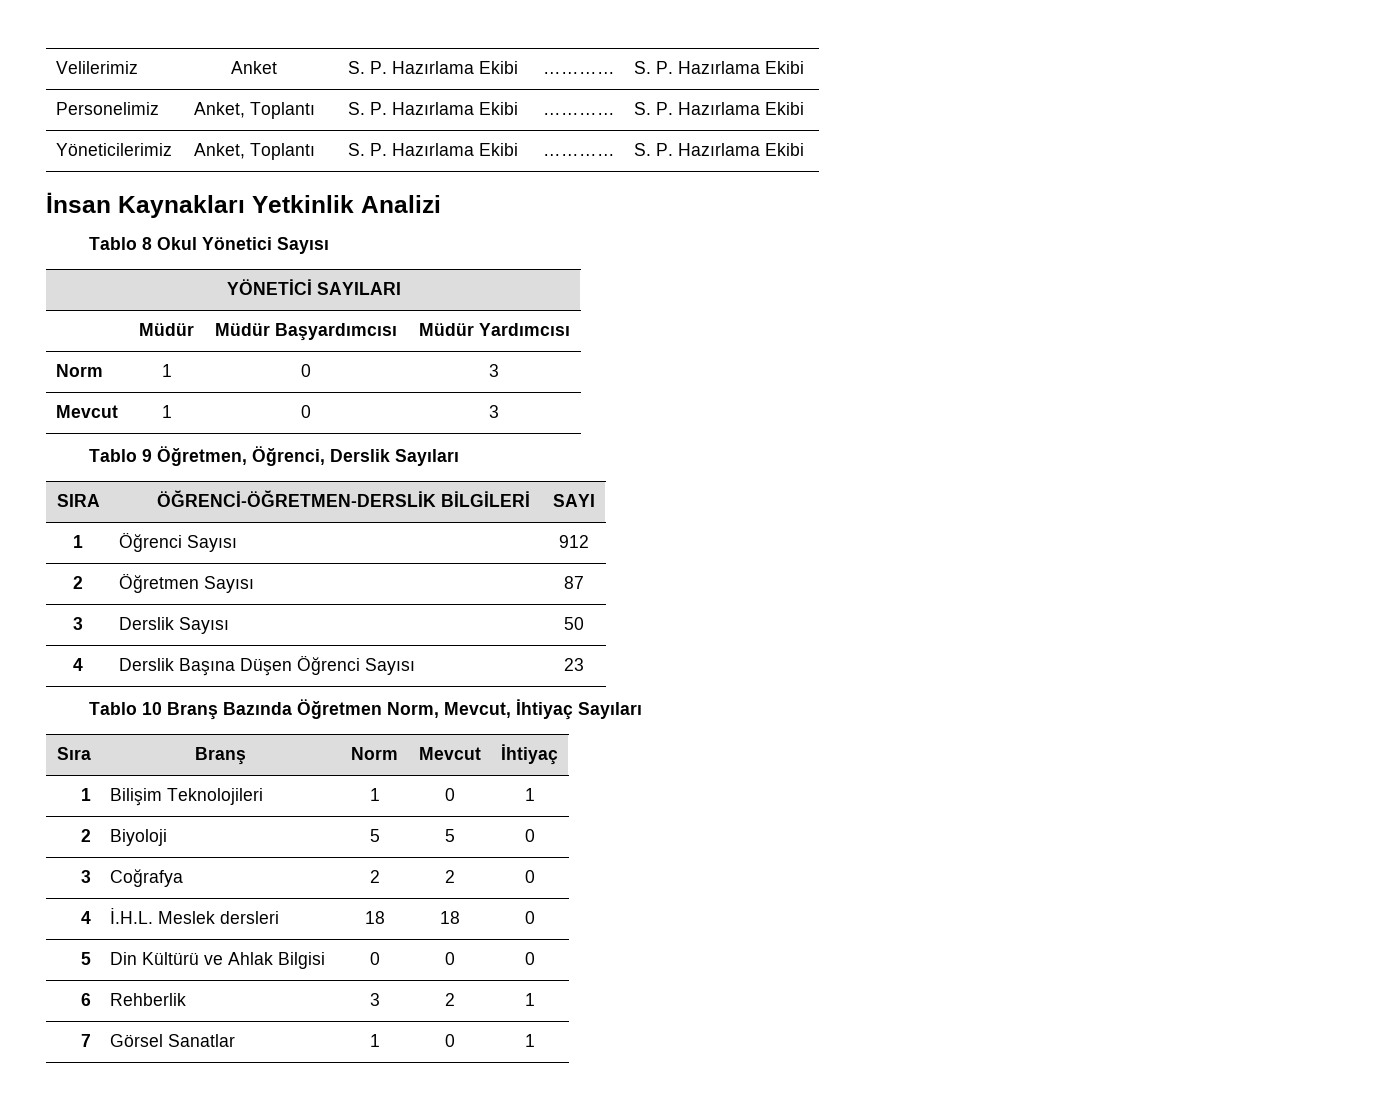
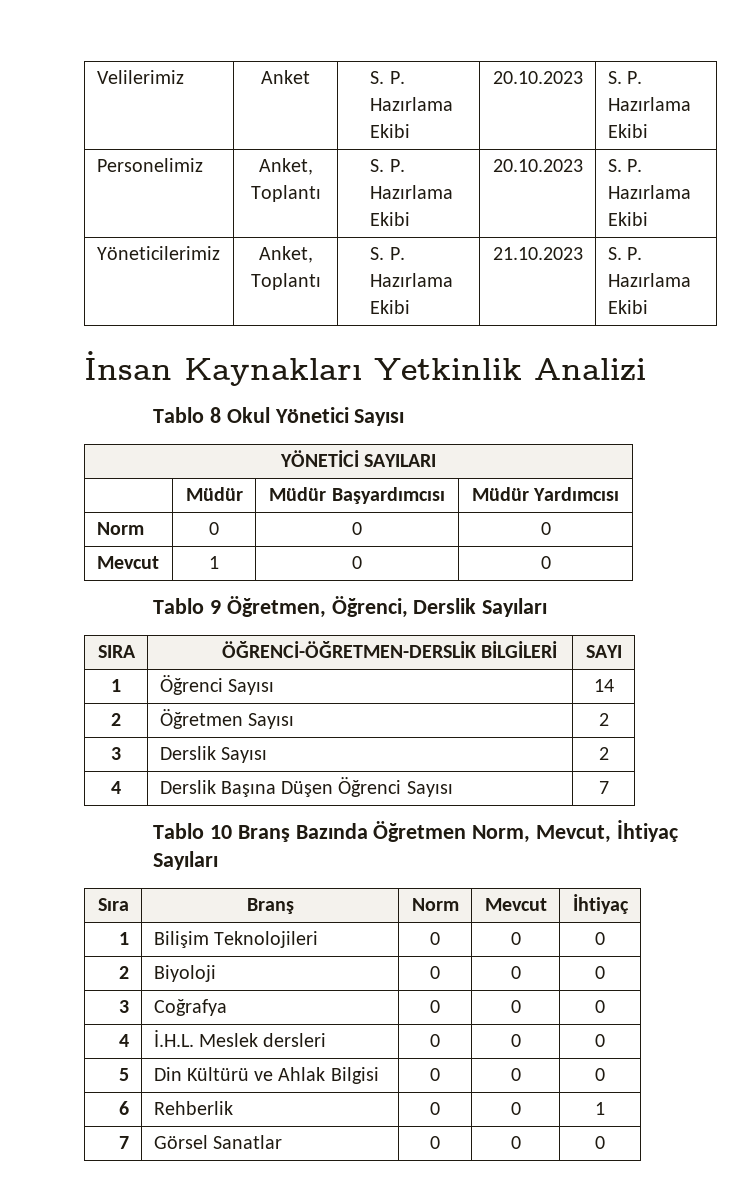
- Velilerimiz | Anket | S. P. Hazırlama Ekibi | ………… | S. P. Hazırlama Ekibi
+ Velilerimiz | Anket | S. P. Hazırlama Ekibi | 20.10.2023 | S. P. Hazırlama Ekibi
- Personelimiz | Anket, Toplantı | S. P. Hazırlama Ekibi | ………… | S. P. Hazırlama Ekibi
+ Personelimiz | Anket, Toplantı | S. P. Hazırlama Ekibi | 20.10.2023 | S. P. Hazırlama Ekibi
- Yöneticilerimiz | Anket, Toplantı | S. P. Hazırlama Ekibi | ………… | S. P. Hazırlama Ekibi
+ Yöneticilerimiz | Anket, Toplantı | S. P. Hazırlama Ekibi | 21.10.2023 | S. P. Hazırlama Ekibi
- Norm | 1 | 0 | 3
+ Norm | 0 | 0 | 0
- Mevcut | 1 | 0 | 3
+ Mevcut | 1 | 0 | 0
- 1 | Öğrenci Sayısı | 912
+ 1 | Öğrenci Sayısı | 14
- 2 | Öğretmen Sayısı | 87
+ 2 | Öğretmen Sayısı | 2
- 3 | Derslik Sayısı | 50
+ 3 | Derslik Sayısı | 2
- 4 | Derslik Başına Düşen Öğrenci Sayısı | 23
+ 4 | Derslik Başına Düşen Öğrenci Sayısı | 7
- 1 | Bilişim Teknolojileri | 1 | 0 | 1
+ 1 | Bilişim Teknolojileri | 0 | 0 | 0
- 2 | Biyoloji | 5 | 5 | 0
+ 2 | Biyoloji | 0 | 0 | 0
- 3 | Coğrafya | 2 | 2 | 0
+ 3 | Coğrafya | 0 | 0 | 0
- 4 | İ.H.L. Meslek dersleri | 18 | 18 | 0
+ 4 | İ.H.L. Meslek dersleri | 0 | 0 | 0
- 6 | Rehberlik | 3 | 2 | 1
+ 6 | Rehberlik | 0 | 0 | 1
- 7 | Görsel Sanatlar | 1 | 0 | 1
+ 7 | Görsel Sanatlar | 0 | 0 | 0

